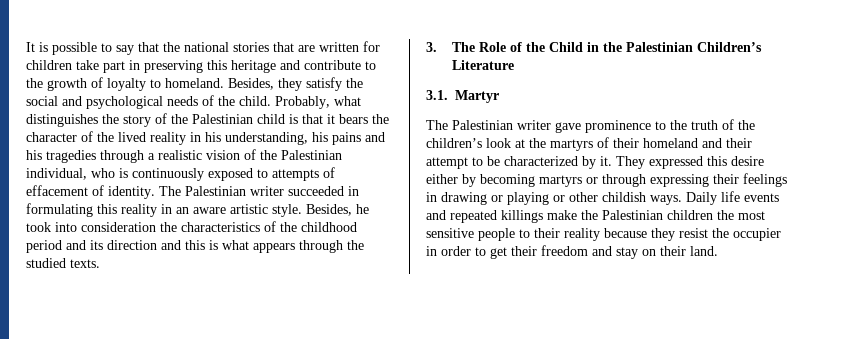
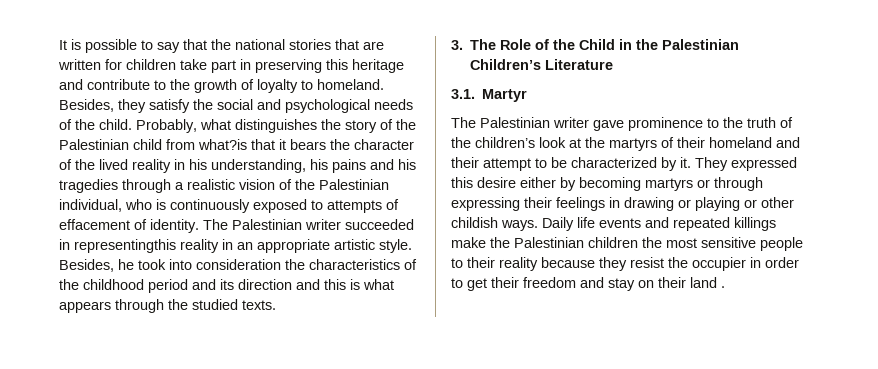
- Probably, what distinguishes the story of the Palestinian child is that it bears the character of the lived reality in his understanding, his pains and his tragedies through a realistic vision of the Palestinian individual, who is continuously exposed to attempts of effacement of identity.
+ Probably, what distinguishes the story of the Palestinian child from what?is that it bears the character of the lived reality in his understanding, his pains and his tragedies through a realistic vision of the Palestinian individual, who is continuously exposed to attempts of effacement of identity.
- The Palestinian writer succeeded in formulating this reality in an aware artistic style.
+ The Palestinian writer succeeded in representingthis reality in an appropriate artistic style.
- Daily life events and repeated killings make the Palestinian children the most sensitive people to their reality because they resist the occupier in order to get their freedom and stay on their land.
+ Daily life events and repeated killings make the Palestinian children the most sensitive people to their reality because they resist the occupier in order to get their freedom and stay on their land .

